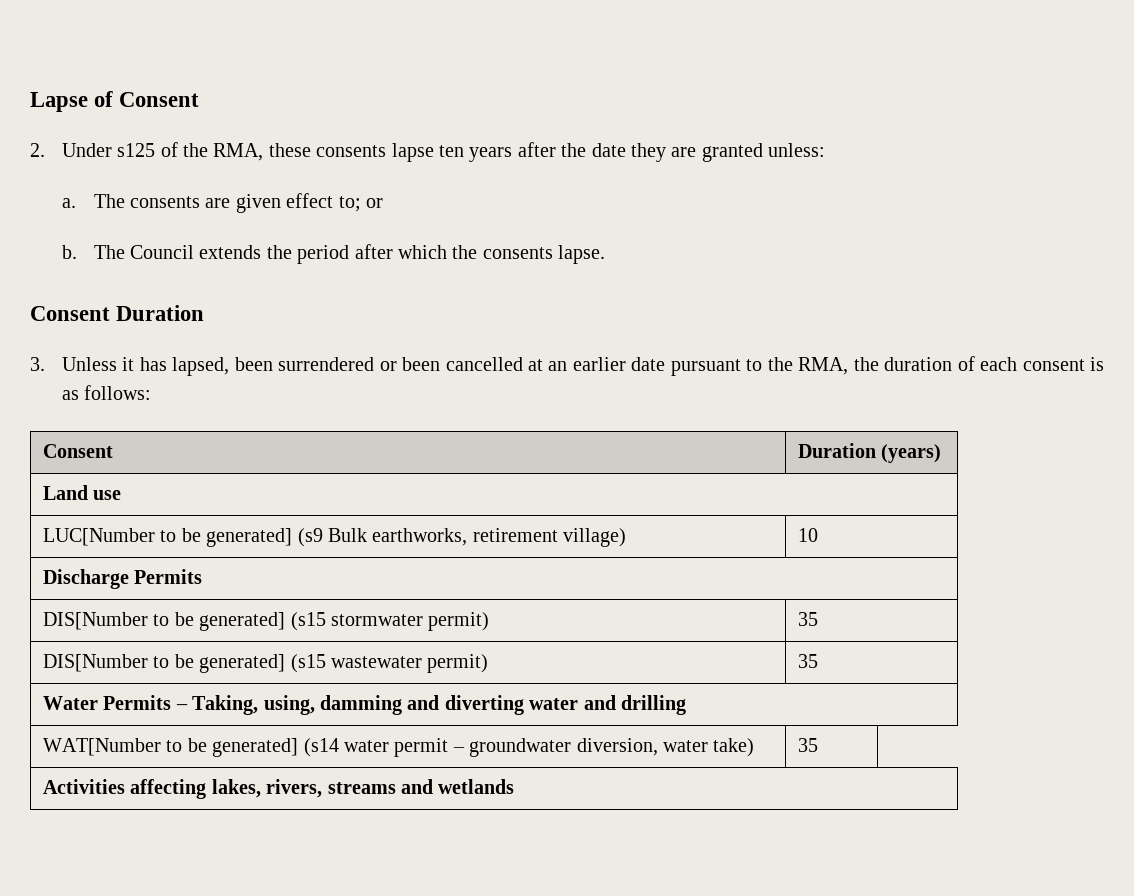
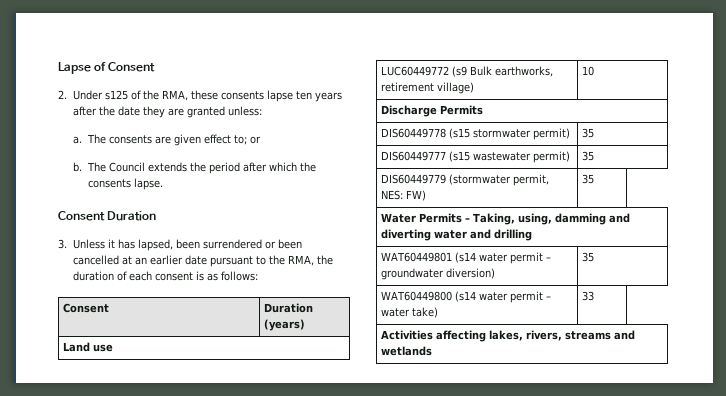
- LUC[Number to be generated] (s9 Bulk earthworks, retirement village) | 10
+ LUC60449772 (s9 Bulk earthworks, retirement village) | 10
- DIS[Number to be generated] (s15 stormwater permit) | 35
+ DIS60449778 (s15 stormwater permit) | 35
- DIS[Number to be generated] (s15 wastewater permit) | 35
+ DIS60449777 (s15 wastewater permit) | 35
+ DIS60449779 (stormwater permit, NES: FW) | 35
- WAT[Number to be generated] (s14 water permit – groundwater diversion, water take) | 35
+ WAT60449801 (s14 water permit – groundwater diversion) | 35
+ WAT60449800 (s14 water permit – water take) | 33

